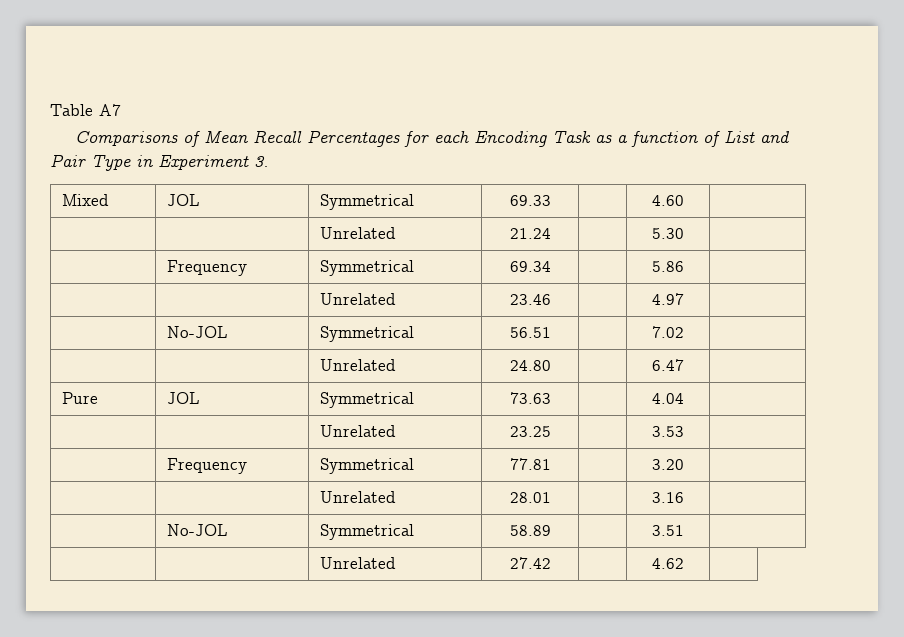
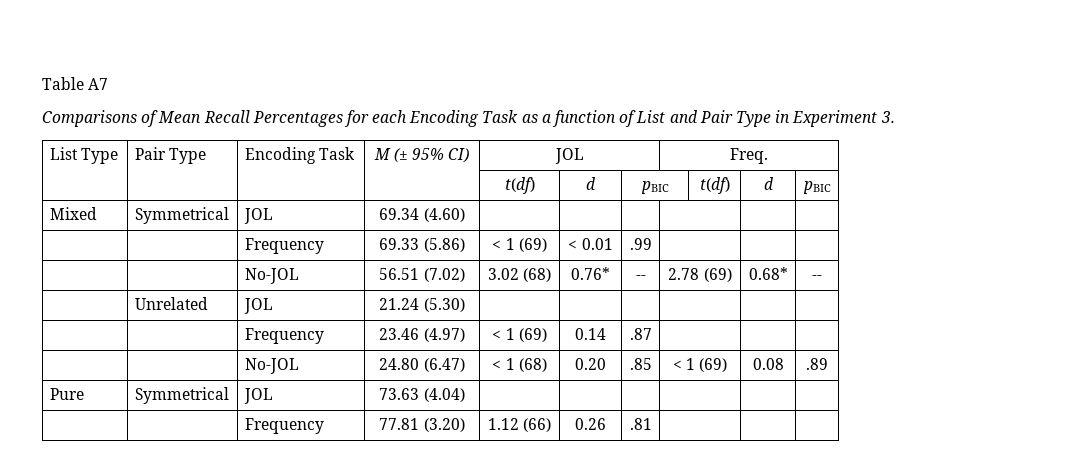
- Mixed | JOL | Symmetrical | 69.33 | | 4.60 |
- | | Unrelated | 21.24 | | 5.30 |
- | Frequency | Symmetrical | 69.34 | | 5.86 |
- | | Unrelated | 23.46 | | 4.97 |
- | No-JOL | Symmetrical | 56.51 | | 7.02 |
- | | Unrelated | 24.80 | | 6.47 |
- Pure | JOL | Symmetrical | 73.63 | | 4.04 |
- | | Unrelated | 23.25 | | 3.53 |
- | Frequency | Symmetrical | 77.81 | | 3.20 |
- | | Unrelated | 28.01 | | 3.16 |
- | No-JOL | Symmetrical | 58.89 | | 3.51 |
- | | Unrelated | 27.42 | | 4.62 |
+ List Type | Pair Type | Encoding Task | M (± 95% CI) | JOL | Freq.
+ | | | | t(df) | d | pBIC | t(df) | d | pBIC
+ Mixed | Symmetrical | JOL | 69.34 (4.60) | | | | | |
+ | | Frequency | 69.33 (5.86) | < 1 (69) | < 0.01 | .99 | | |
+ | | No-JOL | 56.51 (7.02) | 3.02 (68) | 0.76* | -- | 2.78 (69) | 0.68* | --
+ | Unrelated | JOL | 21.24 (5.30) | | | | | |
+ | | Frequency | 23.46 (4.97) | < 1 (69) | 0.14 | .87 | | |
+ | | No-JOL | 24.80 (6.47) | < 1 (68) | 0.20 | .85 | < 1 (69) | 0.08 | .89
+ Pure | Symmetrical | JOL | 73.63 (4.04) | | | | | |
+ | | Frequency | 77.81 (3.20) | 1.12 (66) | 0.26 | .81 | | |

